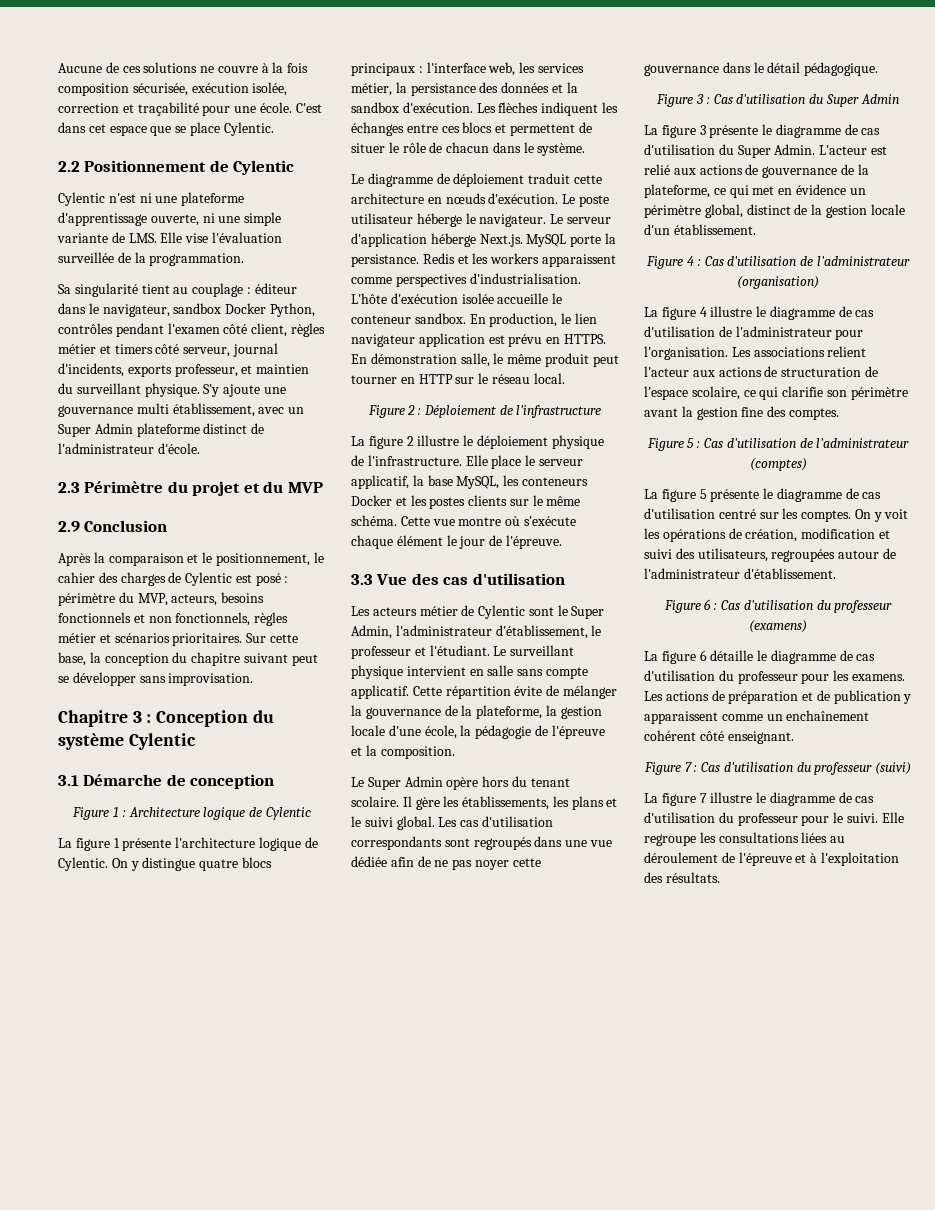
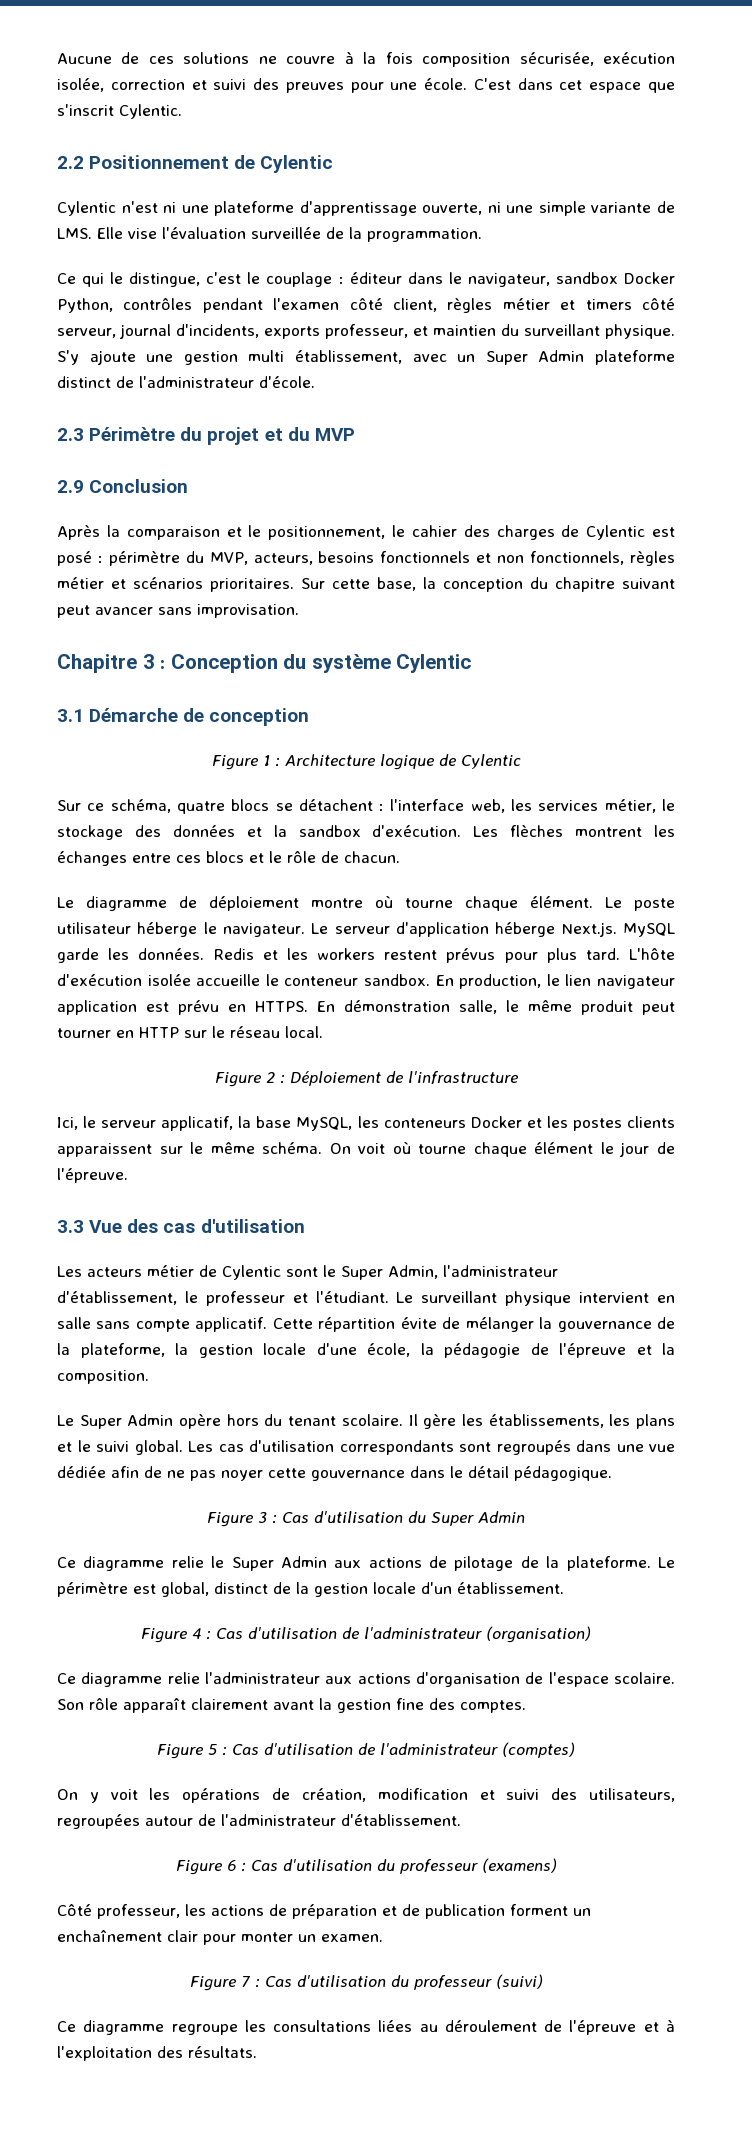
- Aucune de ces solutions ne couvre à la fois composition sécurisée, exécution isolée, correction et traçabilité pour une école.
+ Aucune de ces solutions ne couvre à la fois composition sécurisée, exécution isolée, correction et suivi des preuves pour une école.
- C'est dans cet espace que se place Cylentic.
+ C'est dans cet espace que s'inscrit Cylentic.
- Sa singularité tient au couplage : éditeur dans le navigateur, sandbox Docker Python, contrôles pendant l'examen côté client, règles métier et timers côté serveur, journal d'incidents, exports professeur, et maintien du surveillant physique.
+ Ce qui le distingue, c'est le couplage : éditeur dans le navigateur, sandbox Docker Python, contrôles pendant l'examen côté client, règles métier et timers côté serveur, journal d'incidents, exports professeur, et maintien du surveillant physique.
- S'y ajoute une gouvernance multi établissement, avec un Super Admin plateforme distinct de l'administrateur d'école.
+ S'y ajoute une gestion multi établissement, avec un Super Admin plateforme distinct de l'administrateur d'école.
- Sur cette base, la conception du chapitre suivant peut se développer sans improvisation.
+ Sur cette base, la conception du chapitre suivant peut avancer sans improvisation.
- La figure 1 présente l'architecture logique de Cylentic. On y distingue quatre blocs principaux : l'interface web, les services métier, la persistance des données et la sandbox d'exécution.
+ Sur ce schéma, quatre blocs se détachent : l'interface web, les services métier, le stockage des données et la sandbox d'exécution.
- Les flèches indiquent les échanges entre ces blocs et permettent de situer le rôle de chacun dans le système.
- Le diagramme de déploiement traduit cette architecture en nœuds d'exécution.
+ Les flèches montrent les échanges entre ces blocs et le rôle de chacun.
+ Le diagramme de déploiement montre où tourne chaque élément.
- Le serveur d'application héberge Next.js. MySQL porte la persistance.
+ Le serveur d'application héberge Next.js. MySQL garde les données.
- Redis et les workers apparaissent comme perspectives d'industrialisation.
+ Redis et les workers restent prévus pour plus tard.
- La figure 2 illustre le déploiement physique de l'infrastructure. Elle place le serveur applicatif, la base MySQL, les conteneurs Docker et les postes clients sur le même schéma.
+ Ici, le serveur applicatif, la base MySQL, les conteneurs Docker et les postes clients apparaissent sur le même schéma.
- Cette vue montre où s'exécute chaque élément le jour de l'épreuve.
+ On voit où tourne chaque élément le jour de l'épreuve.
- La figure 3 présente le diagramme de cas d'utilisation du Super Admin. L'acteur est relié aux actions de gouvernance de la plateforme, ce qui met en évidence un périmètre global, distinct de la gestion locale d'un établissement.
+ Ce diagramme relie le Super Admin aux actions de pilotage de la plateforme. Le périmètre est global, distinct de la gestion locale d'un établissement.
- La figure 4 illustre le diagramme de cas d'utilisation de l'administrateur pour l'organisation. Les associations relient l'acteur aux actions de structuration de l'espace scolaire, ce qui clarifie son périmètre avant la gestion fine des comptes.
+ Ce diagramme relie l'administrateur aux actions d'organisation de l'espace scolaire. Son rôle apparaît clairement avant la gestion fine des comptes.
- La figure 5 présente le diagramme de cas d'utilisation centré sur les comptes.
- La figure 6 détaille le diagramme de cas d'utilisation du professeur pour les examens. Les actions de préparation et de publication y apparaissent comme un enchaînement cohérent côté enseignant.
+ Côté professeur, les actions de préparation et de publication forment un enchaînement clair pour monter un examen.
- La figure 7 illustre le diagramme de cas d'utilisation du professeur pour le suivi. Elle regroupe les consultations liées au déroulement de l'épreuve et à l'exploitation des résultats.
+ Ce diagramme regroupe les consultations liées au déroulement de l'épreuve et à l'exploitation des résultats.

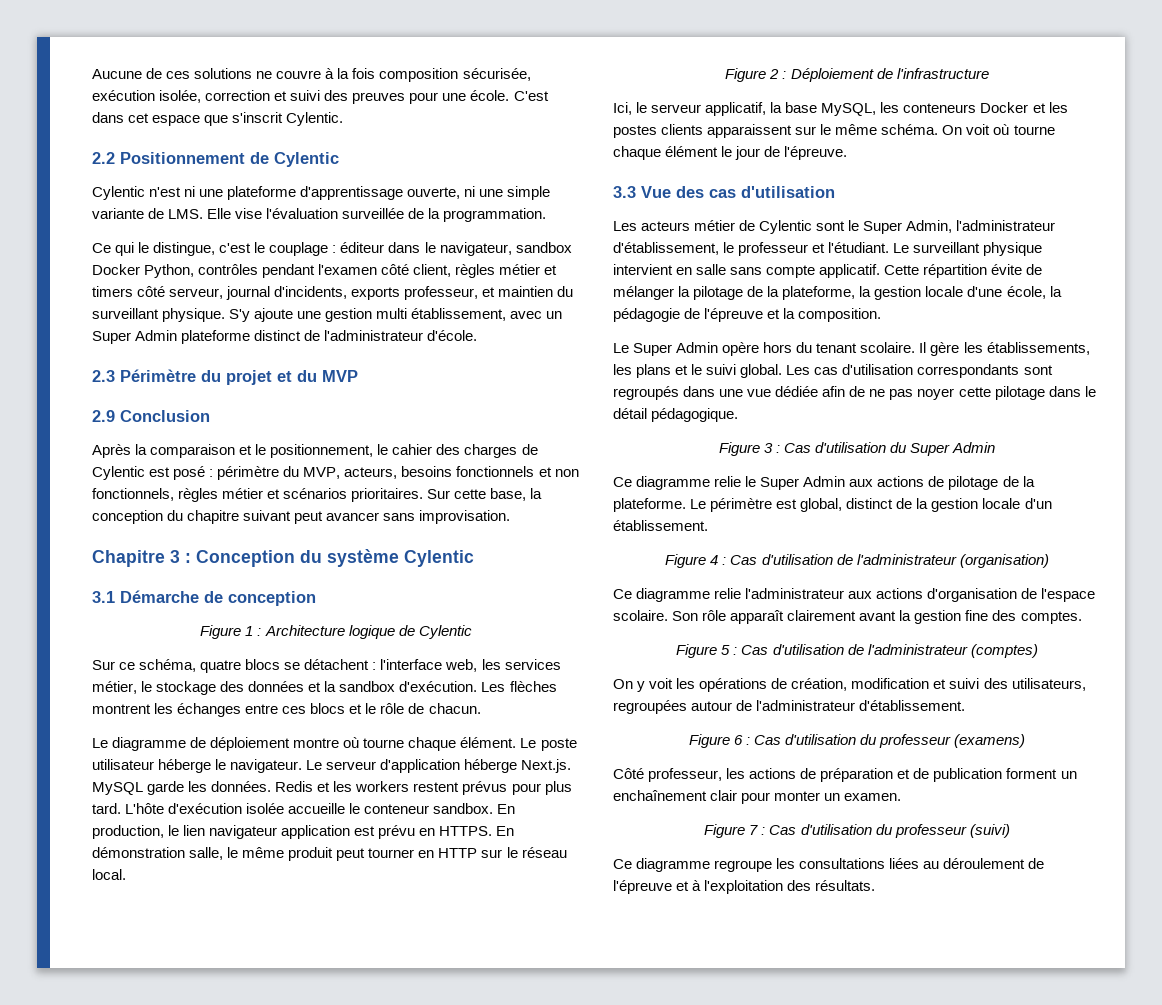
- Cette répartition évite de mélanger la gouvernance de la plateforme, la gestion locale d'une école, la pédagogie de l'épreuve et la composition.
+ Cette répartition évite de mélanger la pilotage de la plateforme, la gestion locale d'une école, la pédagogie de l'épreuve et la composition.
- Les cas d'utilisation correspondants sont regroupés dans une vue dédiée afin de ne pas noyer cette gouvernance dans le détail pédagogique.
+ Les cas d'utilisation correspondants sont regroupés dans une vue dédiée afin de ne pas noyer cette pilotage dans le détail pédagogique.

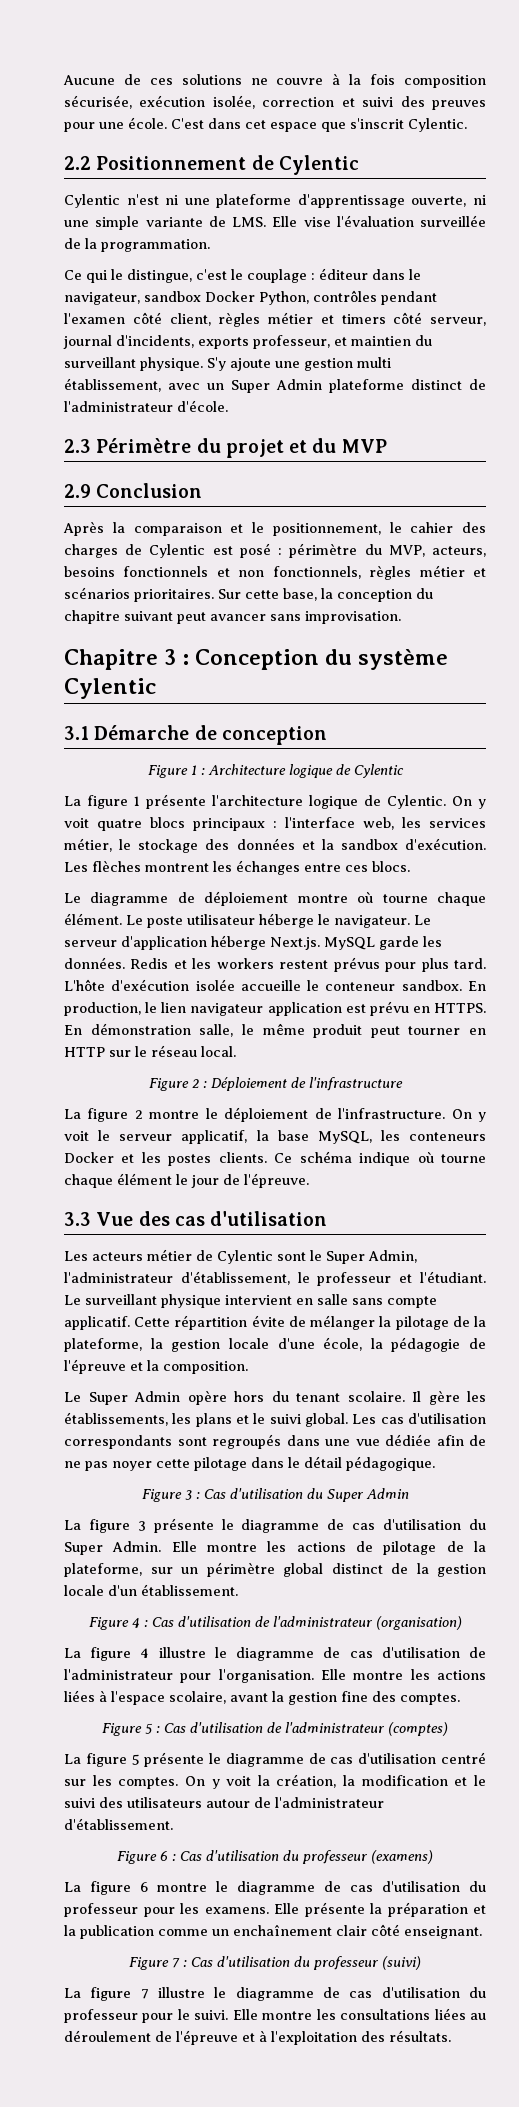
- Sur ce schéma, quatre blocs se détachent : l'interface web, les services métier, le stockage des données et la sandbox d'exécution.
+ La figure 1 présente l'architecture logique de Cylentic. On y voit quatre blocs principaux : l'interface web, les services métier, le stockage des données et la sandbox d'exécution.
- Les flèches montrent les échanges entre ces blocs et le rôle de chacun.
+ Les flèches montrent les échanges entre ces blocs.
- Ici, le serveur applicatif, la base MySQL, les conteneurs Docker et les postes clients apparaissent sur le même schéma. On voit où tourne chaque élément le jour de l'épreuve.
+ La figure 2 montre le déploiement de l'infrastructure. On y voit le serveur applicatif, la base MySQL, les conteneurs Docker et les postes clients. Ce schéma indique où tourne chaque élément le jour de l'épreuve.
- Ce diagramme relie le Super Admin aux actions de pilotage de la plateforme. Le périmètre est global, distinct de la gestion locale d'un établissement.
+ La figure 3 présente le diagramme de cas d'utilisation du Super Admin. Elle montre les actions de pilotage de la plateforme, sur un périmètre global distinct de la gestion locale d'un établissement.
- Ce diagramme relie l'administrateur aux actions d'organisation de l'espace scolaire. Son rôle apparaît clairement avant la gestion fine des comptes.
+ La figure 4 illustre le diagramme de cas d'utilisation de l'administrateur pour l'organisation. Elle montre les actions liées à l'espace scolaire, avant la gestion fine des comptes.
- On y voit les opérations de création, modification et suivi des utilisateurs, regroupées autour de l'administrateur d'établissement.
+ La figure 5 présente le diagramme de cas d'utilisation centré sur les comptes. On y voit la création, la modification et le suivi des utilisateurs autour de l'administrateur d'établissement.
- Côté professeur, les actions de préparation et de publication forment un enchaînement clair pour monter un examen.
+ La figure 6 montre le diagramme de cas d'utilisation du professeur pour les examens. Elle présente la préparation et la publication comme un enchaînement clair côté enseignant.
- Ce diagramme regroupe les consultations liées au déroulement de l'épreuve et à l'exploitation des résultats.
+ La figure 7 illustre le diagramme de cas d'utilisation du professeur pour le suivi. Elle montre les consultations liées au déroulement de l'épreuve et à l'exploitation des résultats.

